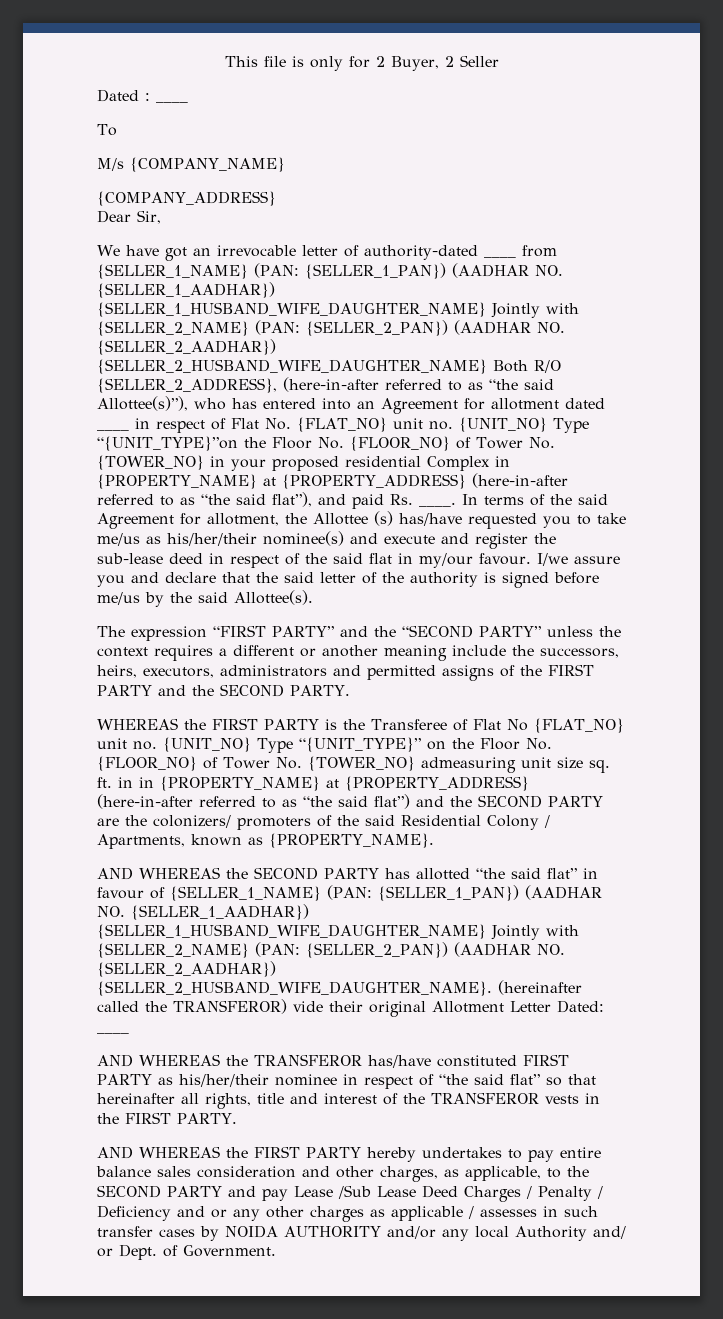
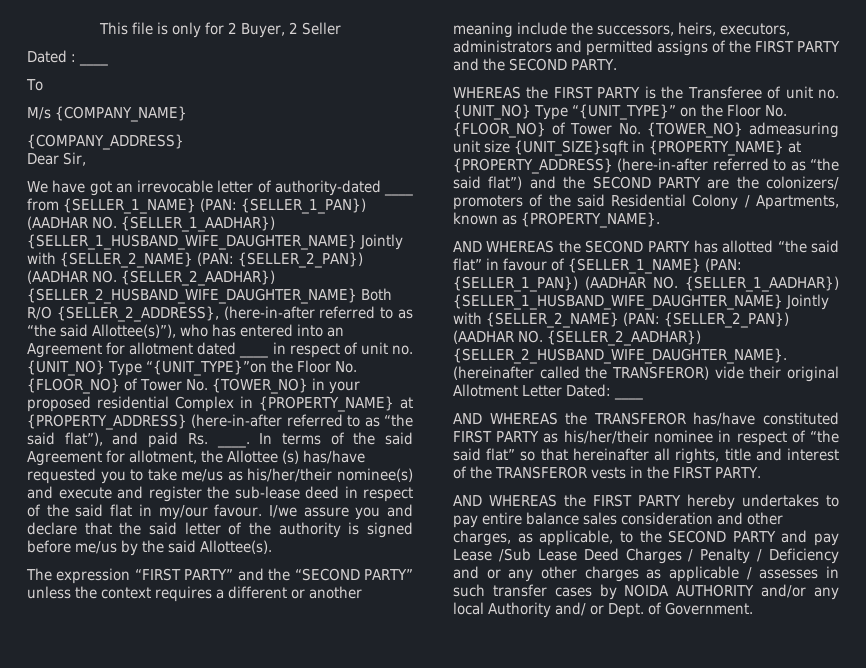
- {SELLER_2_PAN}) (AADHAR NO. {SELLER_2_AADHAR}) {SELLER_2_HUSBAND_WIFE_DAUGHTER_NAME} Both R/O {SELLER_2_ADDRESS}, (here-in-after referred to as “the said Allottee(s)”), who has entered into an Agreement for allotment dated ____ in respect of Flat No. {FLAT_NO} unit no. {UNIT_NO} Type “{UNIT_TYPE}”on the Floor No. {FLOOR_NO} of Tower No. {TOWER_NO} in your proposed residential Complex in {PROPERTY_NAME} at {PROPERTY_ADDRESS} (here-in-after referred to as “the said flat”), and paid Rs. ____.
+ {SELLER_2_PAN}) (AADHAR NO. {SELLER_2_AADHAR}) {SELLER_2_HUSBAND_WIFE_DAUGHTER_NAME} Both R/O {SELLER_2_ADDRESS}, (here-in-after referred to as “the said Allottee(s)”), who has entered into an Agreement for allotment dated ____ in respect of unit no. {UNIT_NO} Type “{UNIT_TYPE}”on the Floor No. {FLOOR_NO} of Tower No. {TOWER_NO} in your proposed residential Complex in {PROPERTY_NAME} at {PROPERTY_ADDRESS} (here-in-after referred to as “the said flat”), and paid Rs. ____.
- WHEREAS the FIRST PARTY is the Transferee of Flat No {FLAT_NO} unit no. {UNIT_NO} Type “{UNIT_TYPE}” on the Floor No. {FLOOR_NO} of Tower No. {TOWER_NO} admeasuring unit size sq. ft. in in {PROPERTY_NAME} at {PROPERTY_ADDRESS} (here-in-after referred to as “the said flat”) and the SECOND PARTY are the colonizers/ promoters of the said Residential Colony / Apartments, known as {PROPERTY_NAME}.
+ WHEREAS the FIRST PARTY is the Transferee of unit no. {UNIT_NO} Type “{UNIT_TYPE}” on the Floor No. {FLOOR_NO} of Tower No. {TOWER_NO} admeasuring unit size {UNIT_SIZE}sqft in {PROPERTY_NAME} at {PROPERTY_ADDRESS} (here-in-after referred to as “the said flat”) and the SECOND PARTY are the colonizers/ promoters of the said Residential Colony / Apartments, known as {PROPERTY_NAME}.

